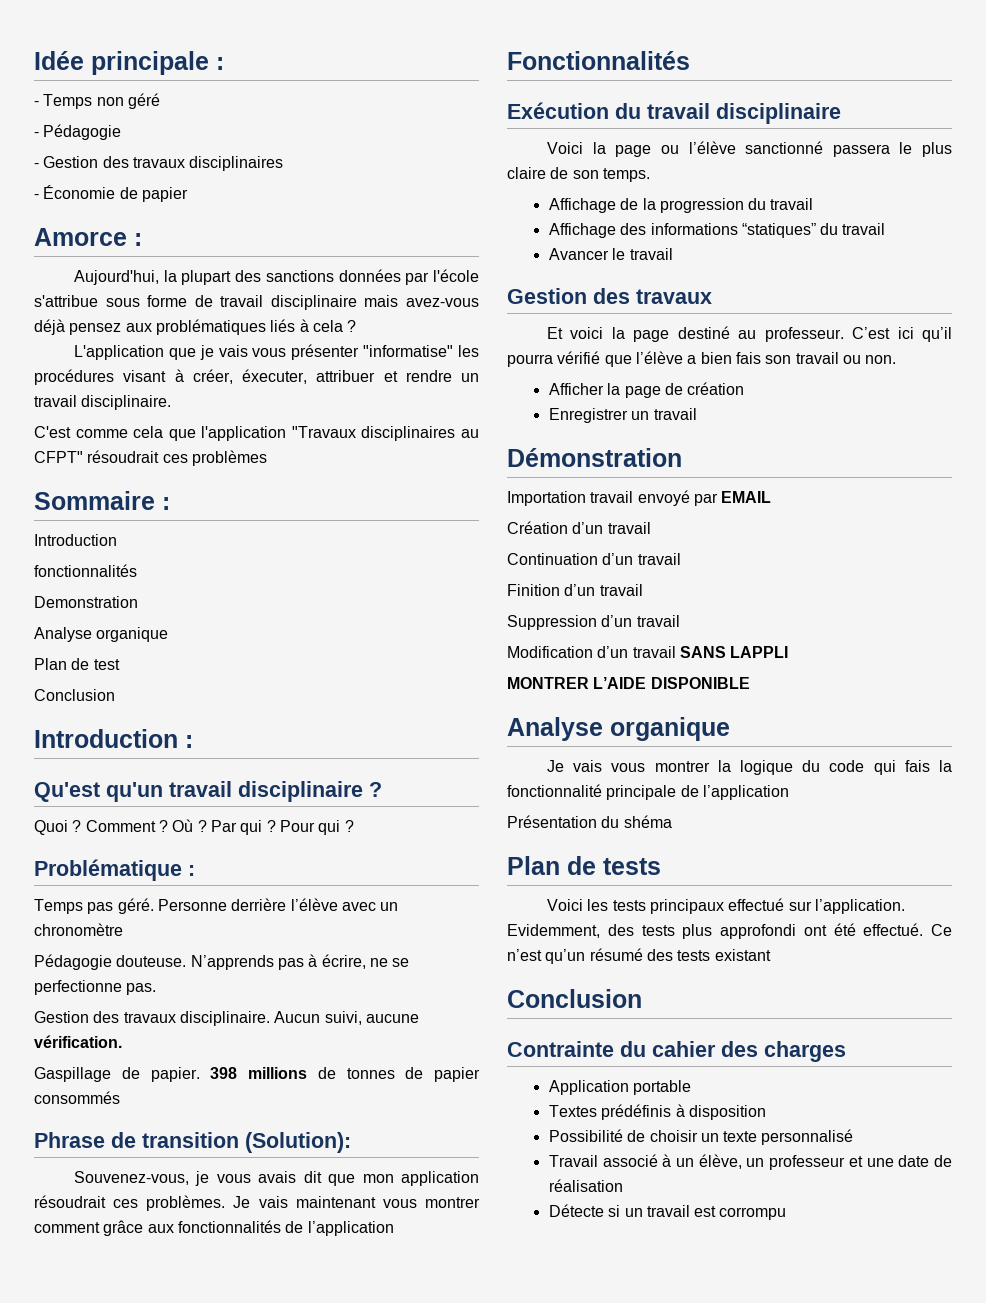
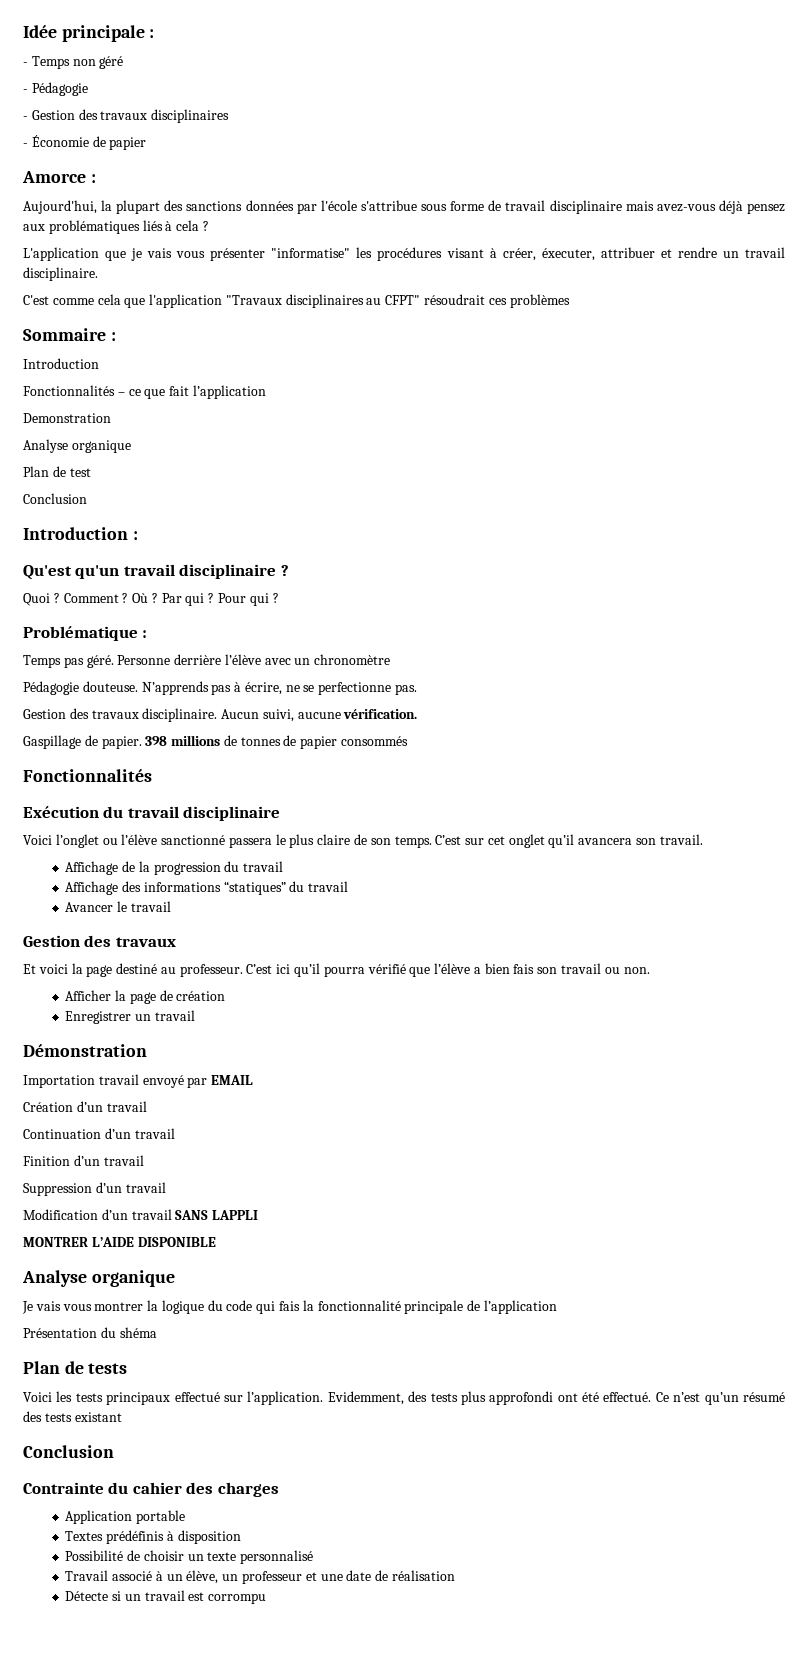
  Sommaire :
  Introduction
- fonctionnalités
+ Fonctionnalités – ce que fait l’application
- Phrase de transition (Solution):
- Souvenez-vous, je vous avais dit que mon application résoudrait ces problèmes. Je vais maintenant vous montrer comment grâce aux fonctionnalités de l’application
- Voici la page ou l’élève sanctionné passera le plus claire de son temps.
+ Voici l’onglet ou l’élève sanctionné passera le plus claire de son temps. C’est sur cet onglet qu’il avancera son travail.

